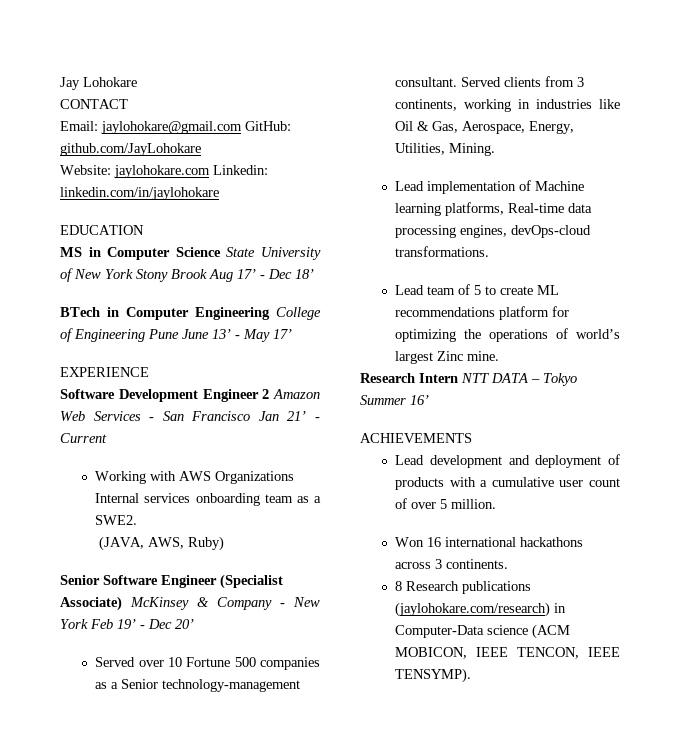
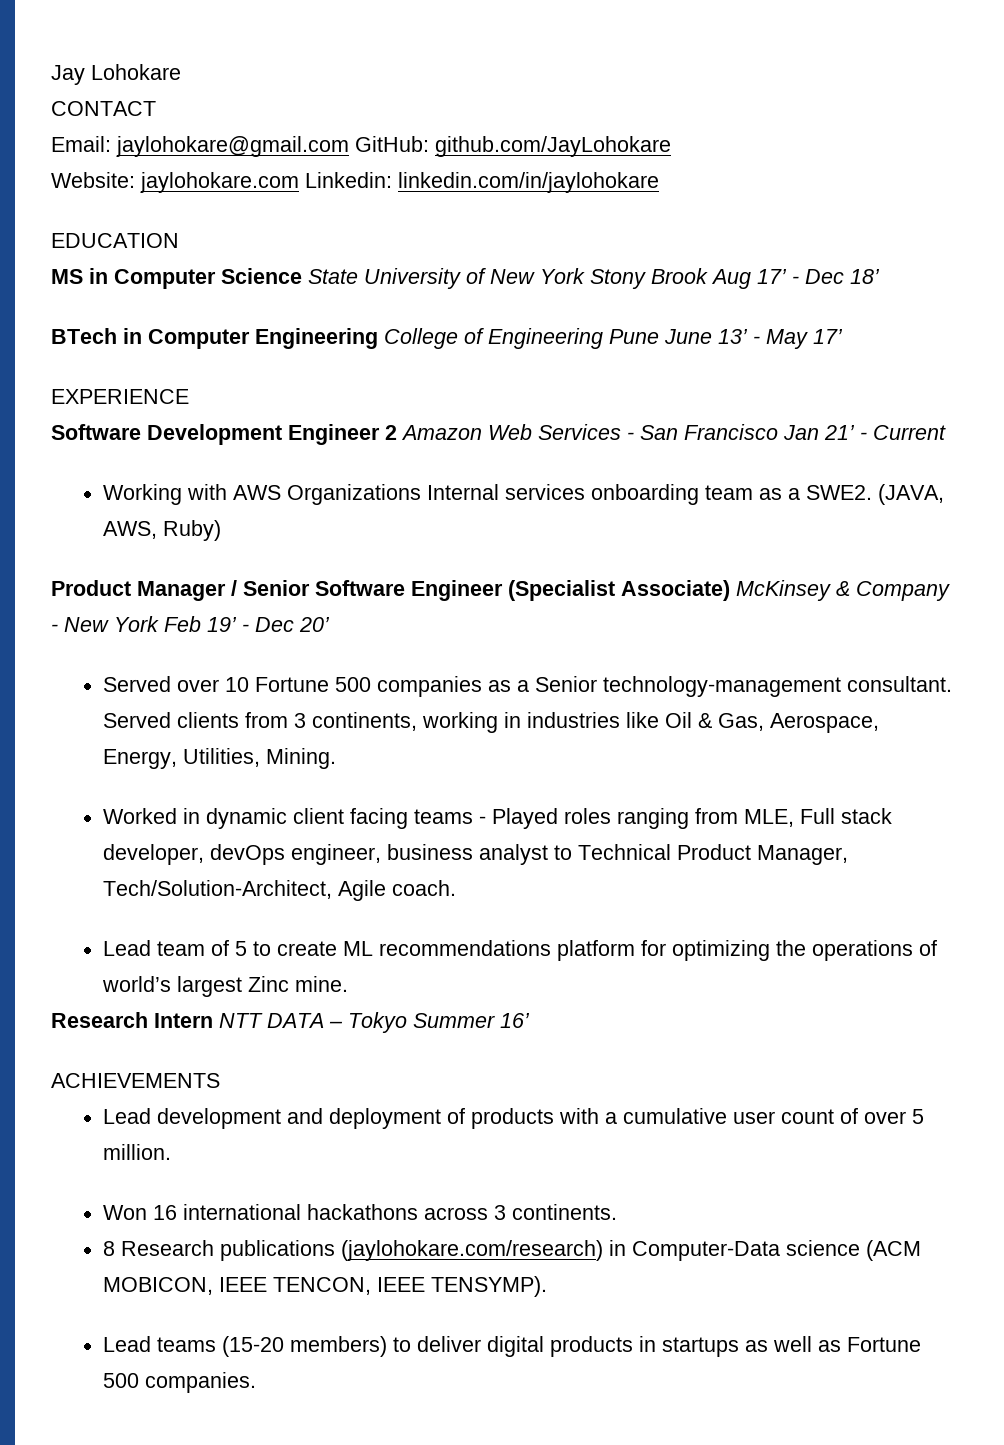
- Working with AWS Organizations Internal services onboarding team as a SWE2.
- (JAVA, AWS, Ruby)
+ Working with AWS Organizations Internal services onboarding team as a SWE2. (JAVA, AWS, Ruby)
- Senior Software Engineer (Specialist Associate) McKinsey & Company - New York Feb 19’ - Dec 20’
+ Product Manager / Senior Software Engineer (Specialist Associate) McKinsey & Company - New York Feb 19’ - Dec 20’
- Lead implementation of Machine learning platforms, Real-time data processing engines, devOps-cloud transformations.
+ Worked in dynamic client facing teams - Played roles ranging from MLE, Full stack developer, devOps engineer, business analyst to Technical Product Manager, Tech/Solution-Architect, Agile coach.
+ Lead teams (15-20 members) to deliver digital products in startups as well as Fortune 500 companies.

